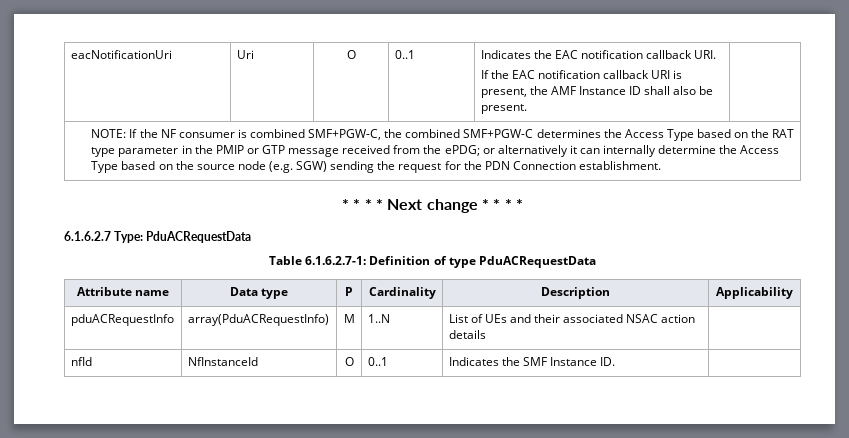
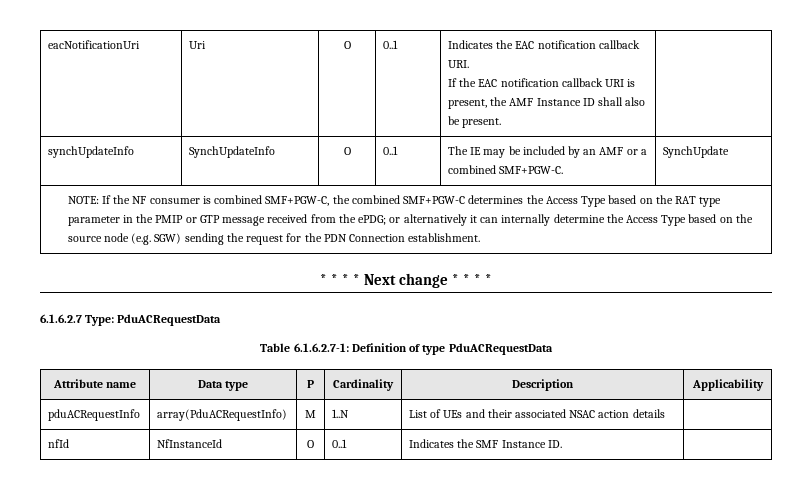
+ synchUpdateInfo | SynchUpdateInfo | O | 0..1 | The IE may be included by an AMF or a combined SMF+PGW-C. | SynchUpdate

